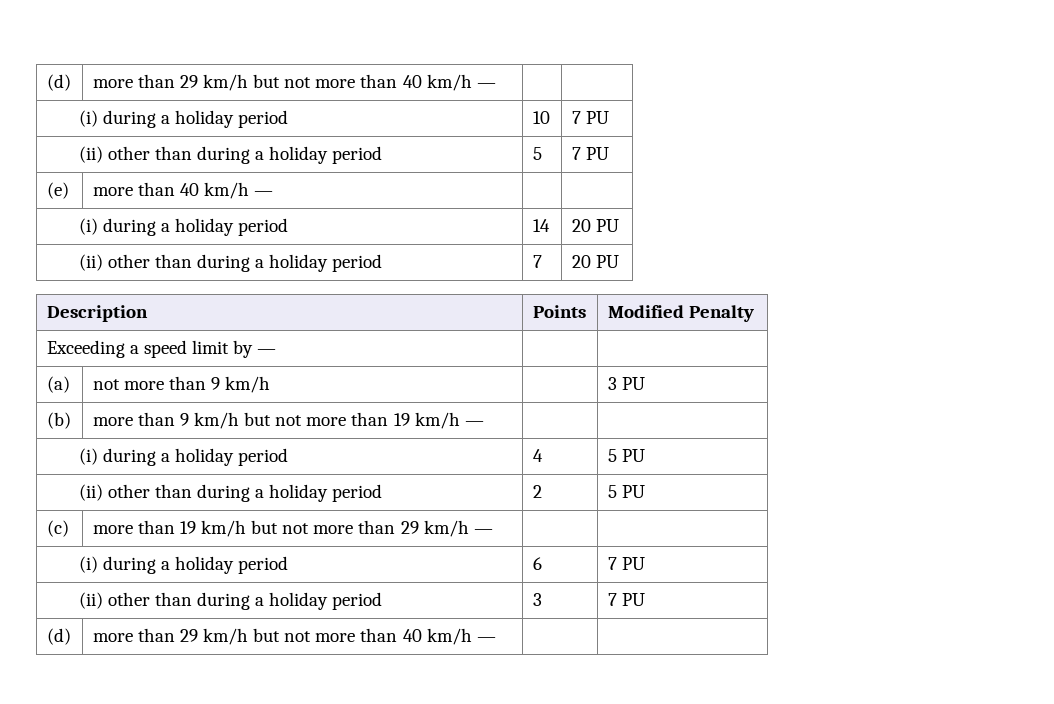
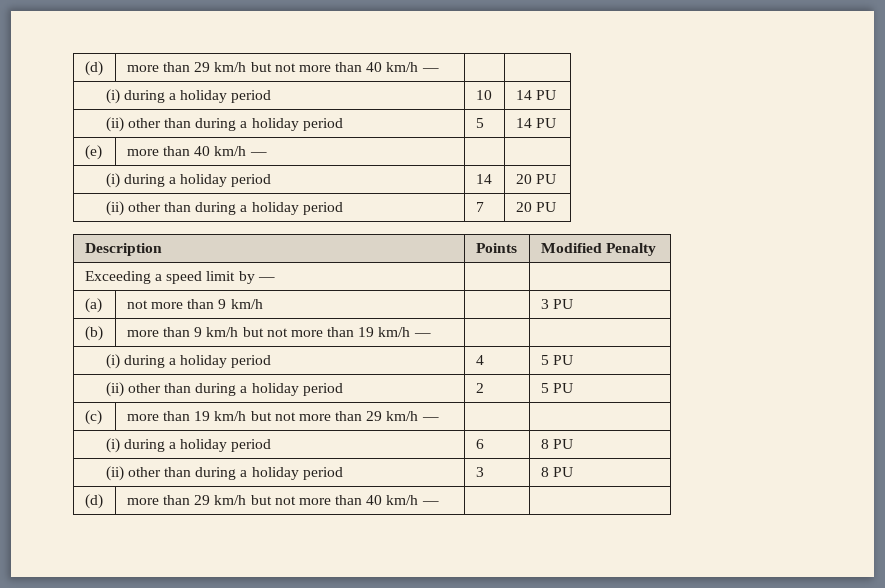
- (i) during a holiday period | 10 | 7 PU
+ (i) during a holiday period | 10 | 14 PU
- (ii) other than during a holiday period | 5 | 7 PU
+ (ii) other than during a holiday period | 5 | 14 PU
- (i) during a holiday period | 6 | 7 PU
+ (i) during a holiday period | 6 | 8 PU
- (ii) other than during a holiday period | 3 | 7 PU
+ (ii) other than during a holiday period | 3 | 8 PU

